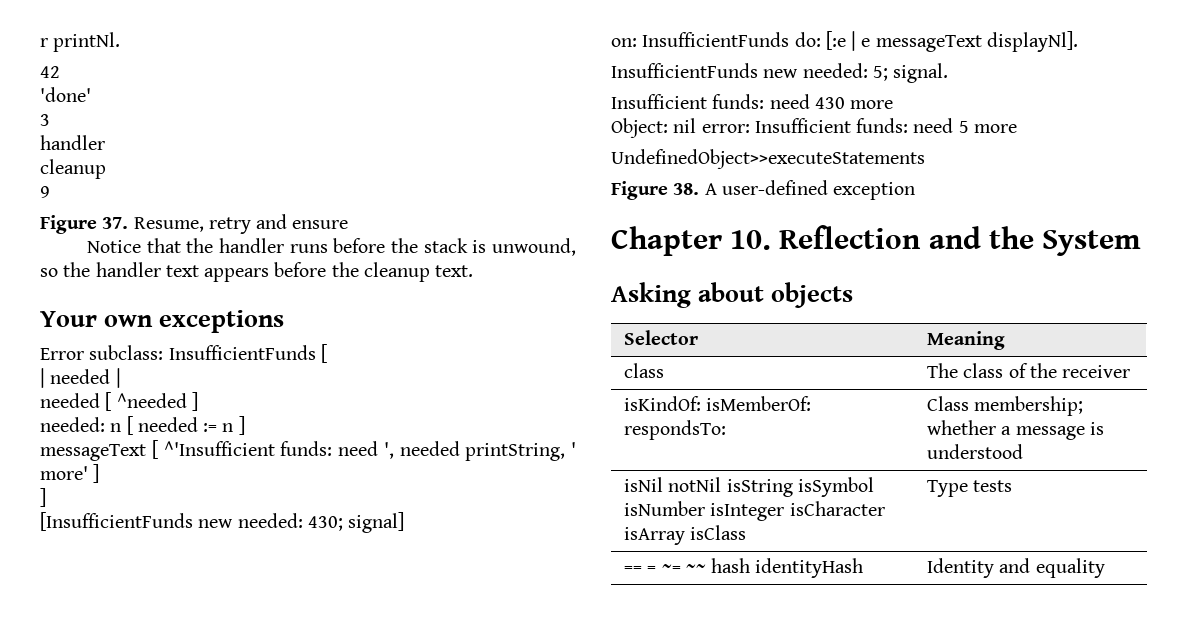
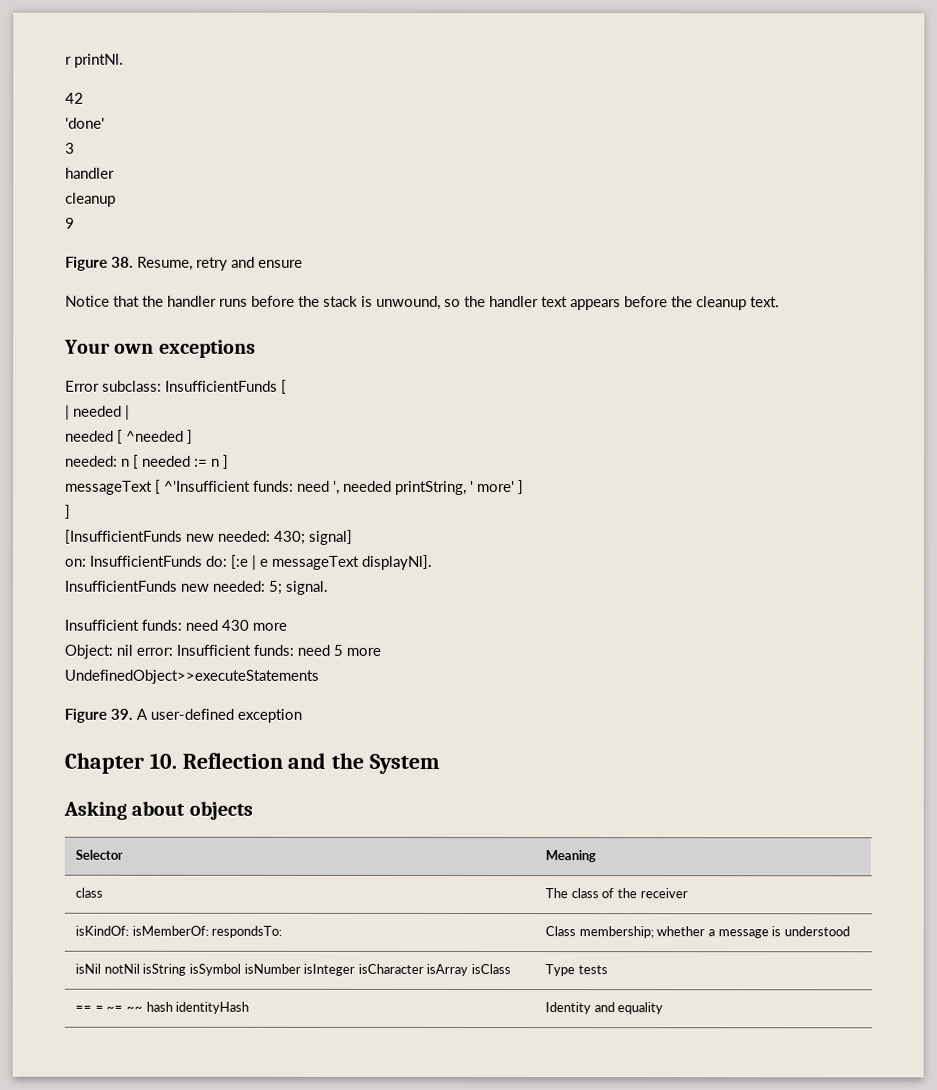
- Figure 37. Resume, retry and ensure
+ Figure 38. Resume, retry and ensure
- Figure 38. A user-defined exception
+ Figure 39. A user-defined exception

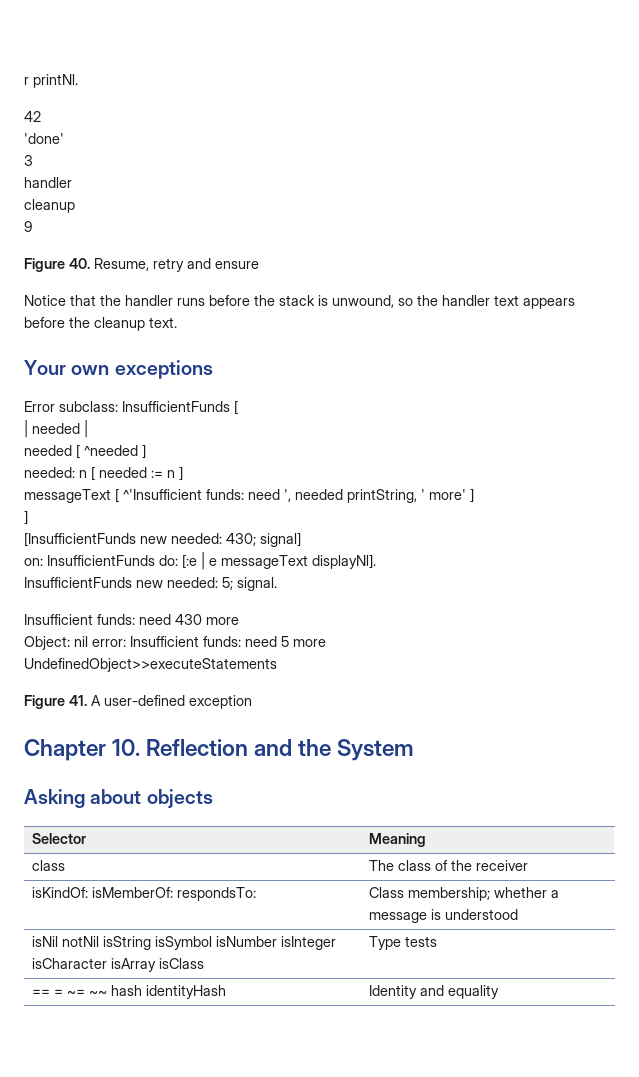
- Figure 38. Resume, retry and ensure
+ Figure 40. Resume, retry and ensure
- Figure 39. A user-defined exception
+ Figure 41. A user-defined exception

